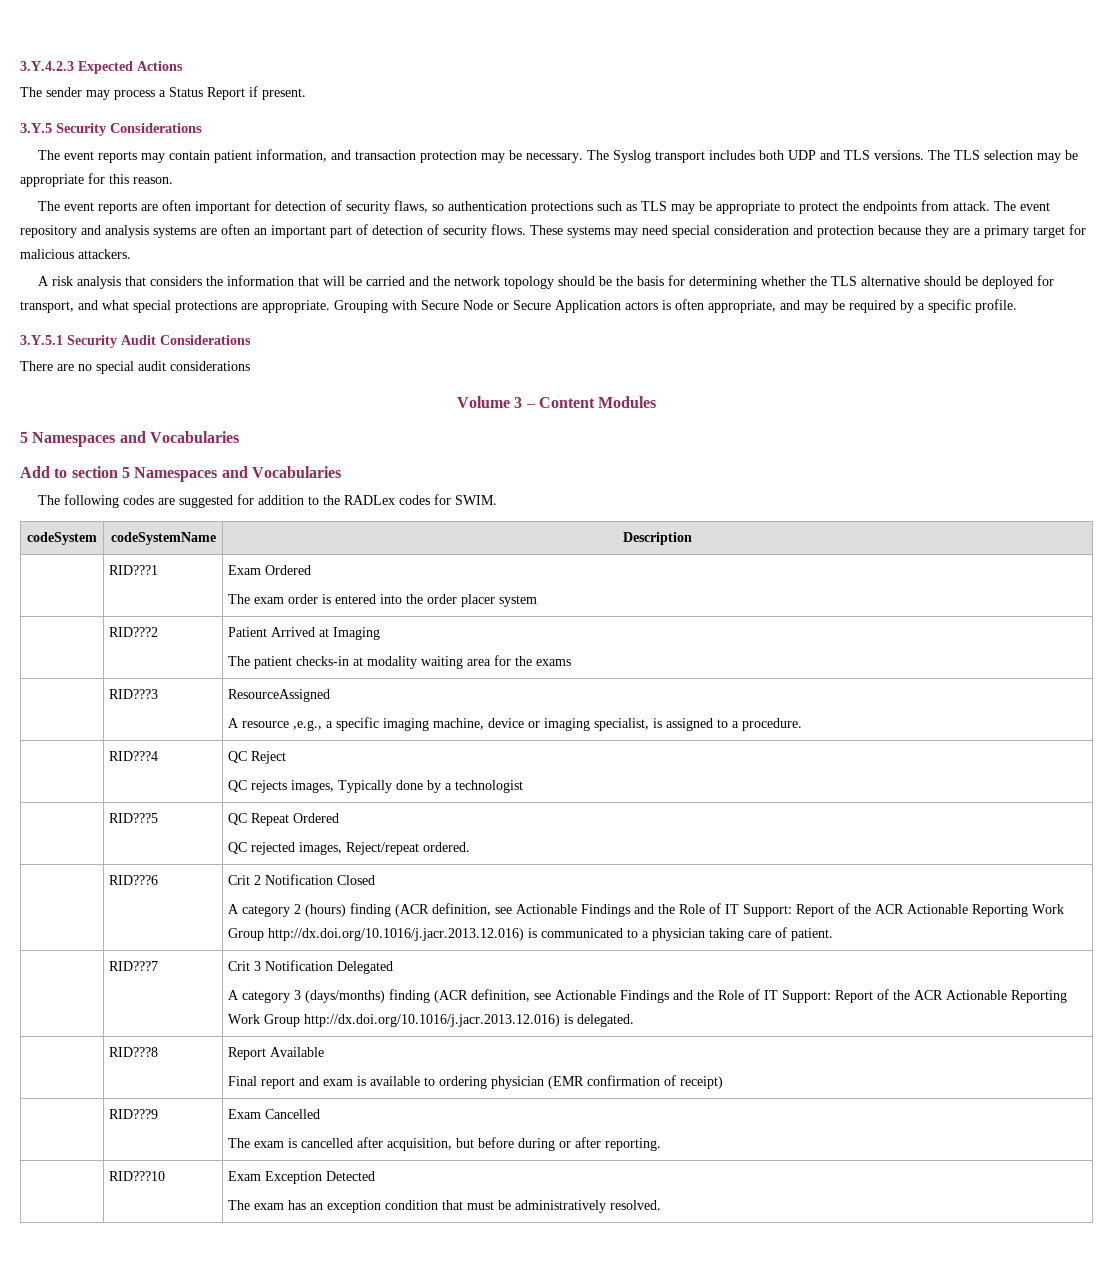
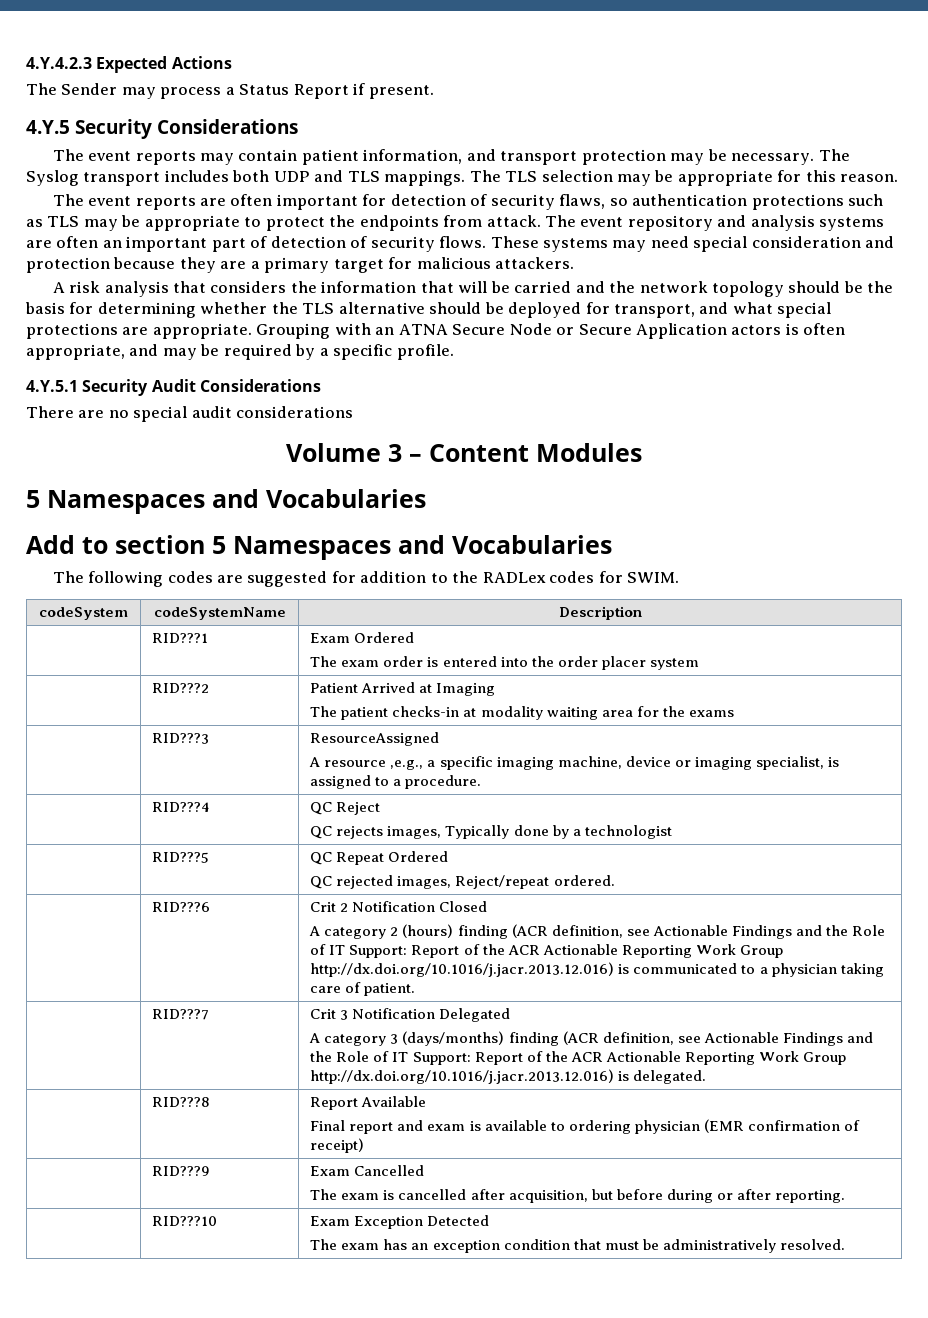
- 3.Y.4.2.3 Expected Actions
+ 4.Y.4.2.3 Expected Actions
- The sender may process a Status Report if present.
+ The Sender may process a Status Report if present.
- 3.Y.5 Security Considerations
+ 4.Y.5 Security Considerations
- The event reports may contain patient information, and transaction protection may be necessary.
+ The event reports may contain patient information, and transport protection may be necessary.
- The Syslog transport includes both UDP and TLS versions.
+ The Syslog transport includes both UDP and TLS mappings.
- Grouping with Secure Node or Secure Application actors is often appropriate, and may be required by a specific profile.
+ Grouping with an ATNA Secure Node or Secure Application actors is often appropriate, and may be required by a specific profile.
- 3.Y.5.1 Security Audit Considerations
+ 4.Y.5.1 Security Audit Considerations

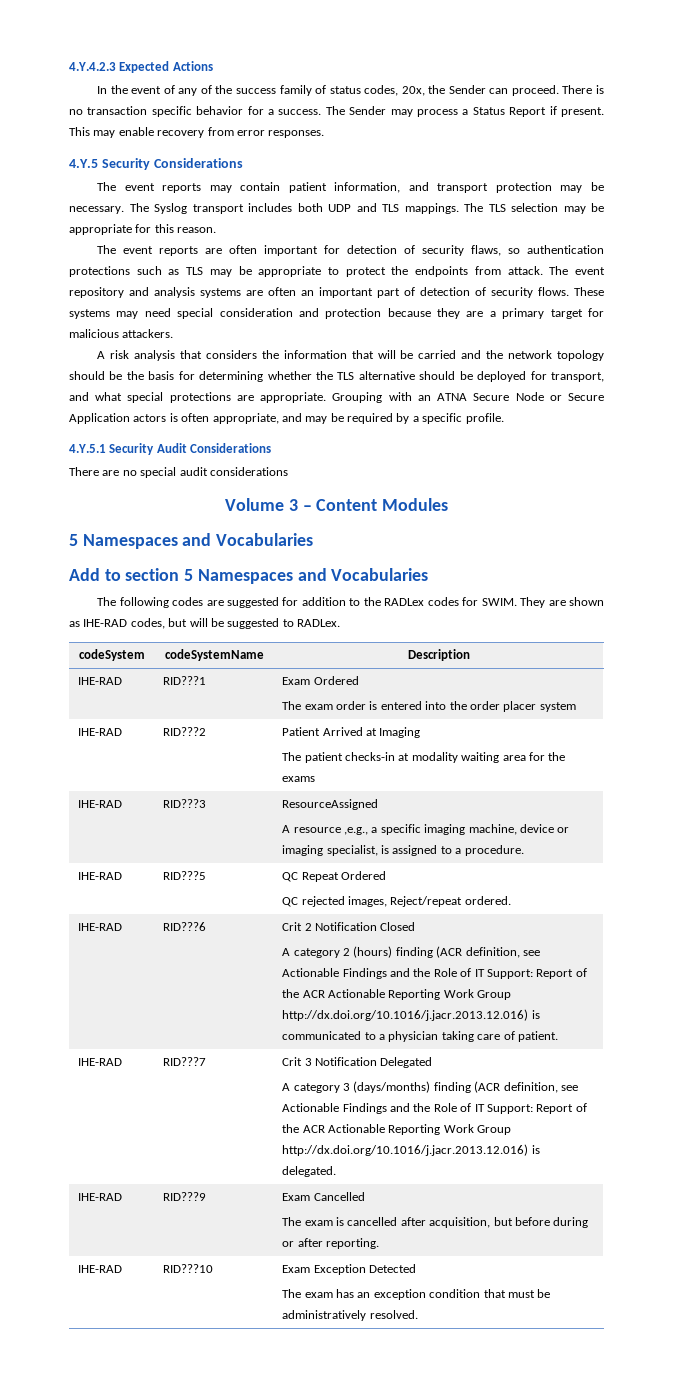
+ In the event of any of the success family of status codes, 20x, the Sender can proceed. There is no transaction specific behavior for a success.
+ This may enable recovery from error responses.
+ They are shown as IHE-RAD codes, but will be suggested to RADLex.
- | RID???1 | Exam Ordered
+ IHE-RAD | RID???1 | Exam Ordered
- | RID???2 | Patient Arrived at Imaging
+ IHE-RAD | RID???2 | Patient Arrived at Imaging
- | RID???3 | ResourceAssigned
+ IHE-RAD | RID???3 | ResourceAssigned
- | RID???4 | QC Reject
- QC rejects images, Typically done by a technologist
- | RID???5 | QC Repeat Ordered
+ IHE-RAD | RID???5 | QC Repeat Ordered
- | RID???6 | Crit 2 Notification Closed
+ IHE-RAD | RID???6 | Crit 2 Notification Closed
- | RID???7 | Crit 3 Notification Delegated
+ IHE-RAD | RID???7 | Crit 3 Notification Delegated
- | RID???8 | Report Available
- Final report and exam is available to ordering physician (EMR confirmation of receipt)
- | RID???9 | Exam Cancelled
+ IHE-RAD | RID???9 | Exam Cancelled
- | RID???10 | Exam Exception Detected
+ IHE-RAD | RID???10 | Exam Exception Detected

